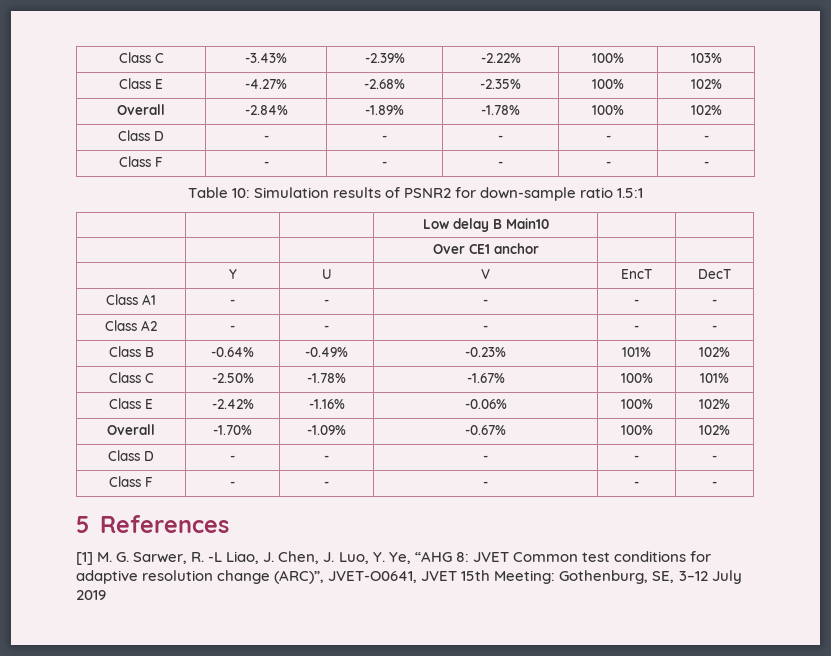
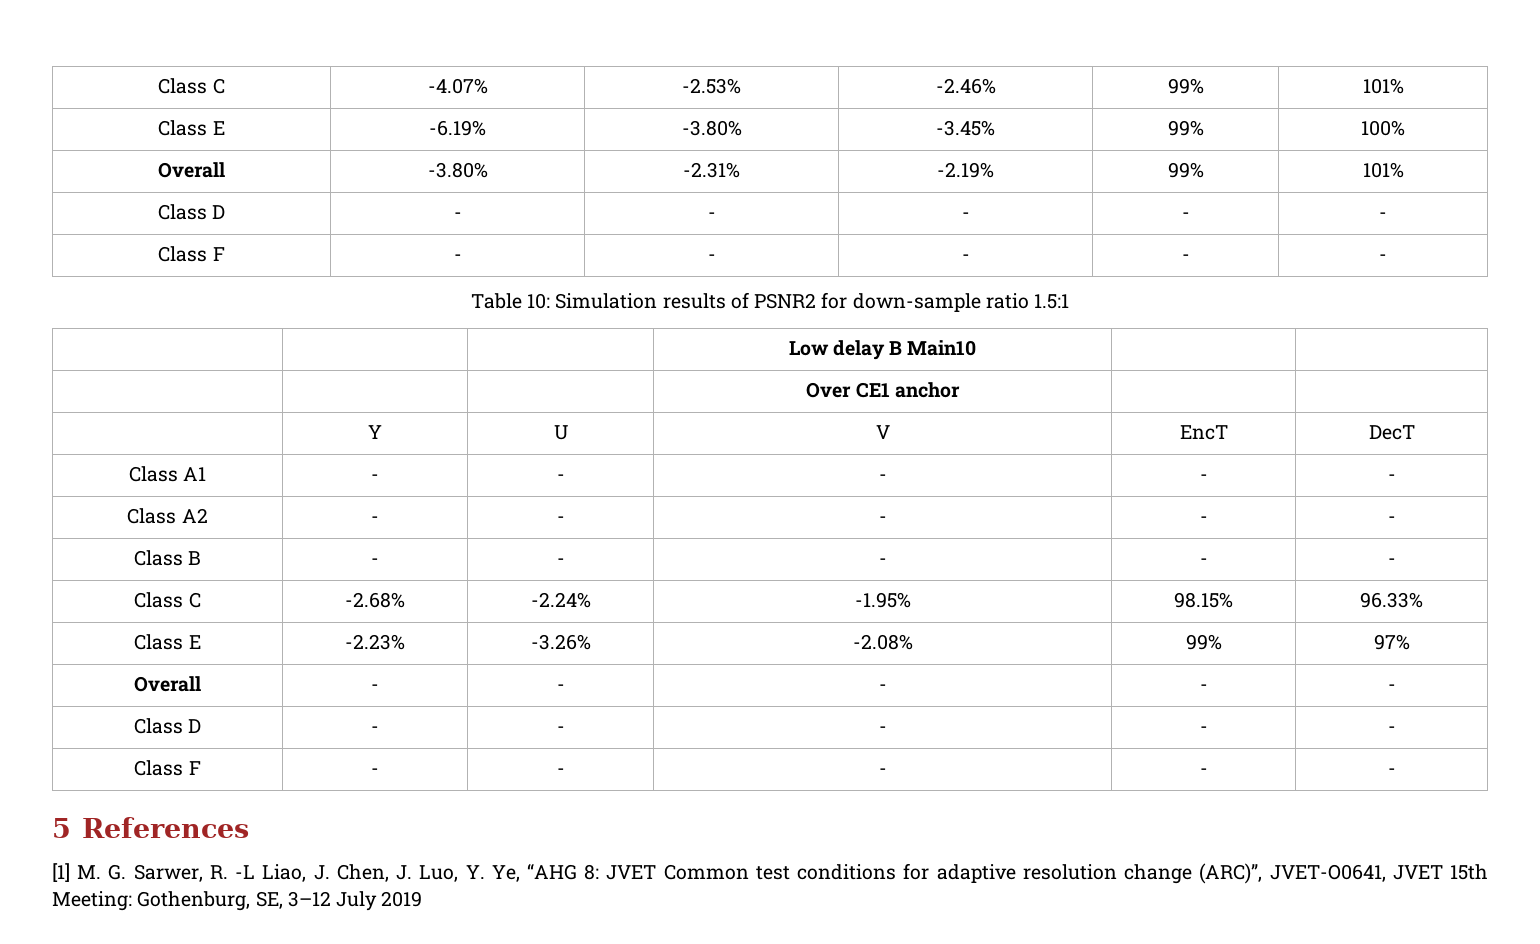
- Class C | -3.43% | -2.39% | -2.22% | 100% | 103%
- Class E | -4.27% | -2.68% | -2.35% | 100% | 102%
- Overall | -2.84% | -1.89% | -1.78% | 100% | 102%
+ Class C | -4.07% | -2.53% | -2.46% | 99% | 101%
+ Class E | -6.19% | -3.80% | -3.45% | 99% | 100%
+ Overall | -3.80% | -2.31% | -2.19% | 99% | 101%
- Class B | -0.64% | -0.49% | -0.23% | 101% | 102%
- Class C | -2.50% | -1.78% | -1.67% | 100% | 101%
- Class E | -2.42% | -1.16% | -0.06% | 100% | 102%
- Overall | -1.70% | -1.09% | -0.67% | 100% | 102%
+ Class B | - | - | - | - | -
+ Class C | -2.68% | -2.24% | -1.95% | 98.15% | 96.33%
+ Class E | -2.23% | -3.26% | -2.08% | 99% | 97%
+ Overall | - | - | - | - | -

